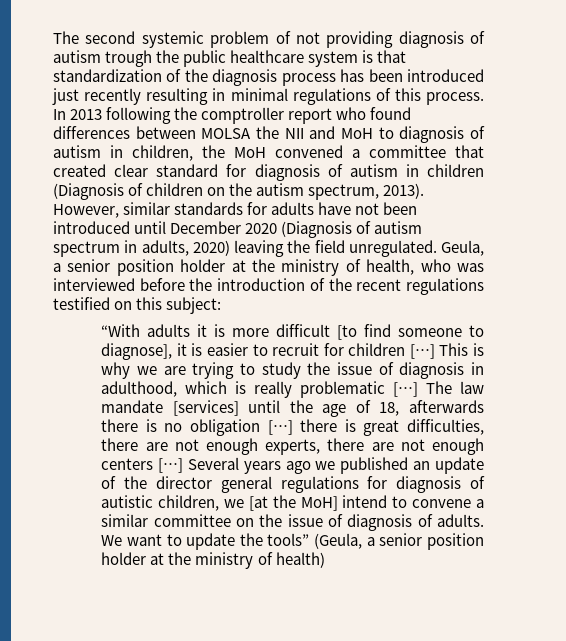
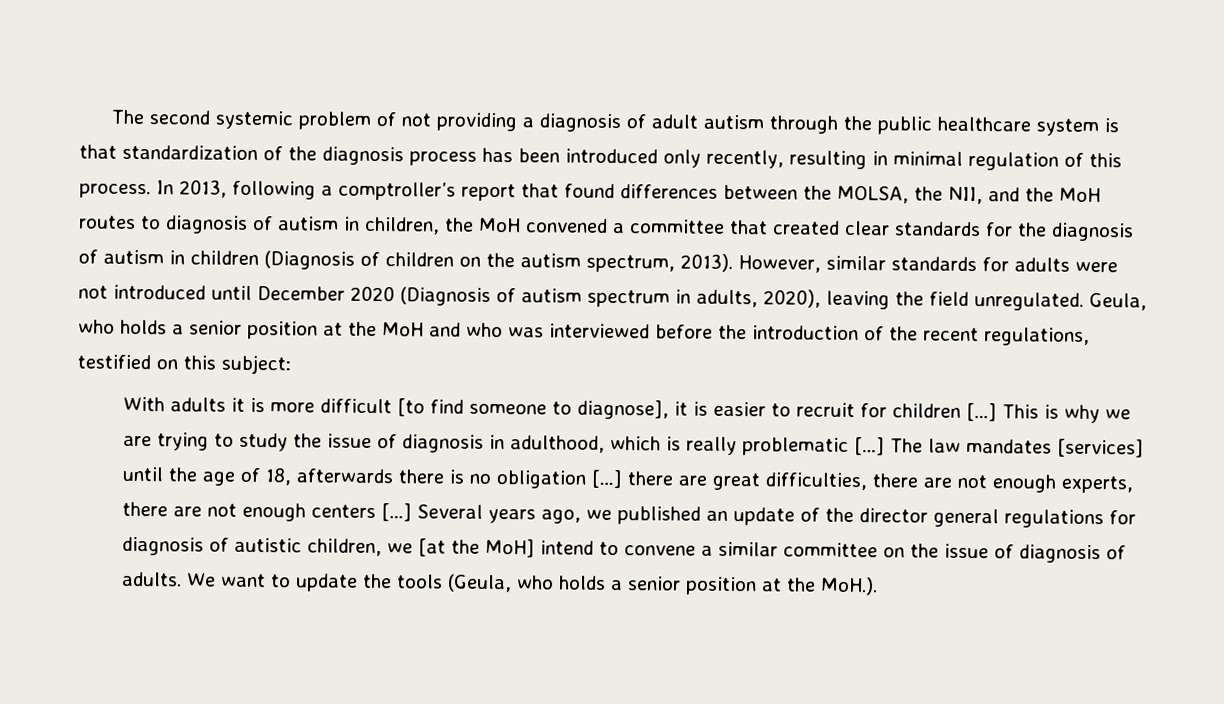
- The second systemic problem of not providing diagnosis of autism trough the public healthcare system is that standardization of the diagnosis process has been introduced just recently resulting in minimal regulations of this process.
+ The second systemic problem of not providing a diagnosis of adult autism through the public healthcare system is that standardization of the diagnosis process has been introduced only recently, resulting in minimal regulation of this process.
- In 2013 following the comptroller report who found differences between MOLSA the NII and MoH to diagnosis of autism in children, the MoH convened a committee that created clear standard for diagnosis of autism in children (Diagnosis of children on the autism spectrum, 2013).
+ In 2013, following a comptroller’s report that found differences between the MOLSA, the NII, and the MoH routes to diagnosis of autism in children, the MoH convened a committee that created clear standards for the diagnosis of autism in children (Diagnosis of children on the autism spectrum, 2013).
- However, similar standards for adults have not been introduced until December 2020 (Diagnosis of autism spectrum in adults, 2020) leaving the field unregulated.
+ However, similar standards for adults were not introduced until December 2020 (Diagnosis of autism spectrum in adults, 2020), leaving the field unregulated.
- Geula, a senior position holder at the ministry of health, who was interviewed before the introduction of the recent regulations testified on this subject:
+ Geula, who holds a senior position at the MoH and who was interviewed before the introduction of the recent regulations, testified on this subject:
- “With adults it is more difficult [to find someone to diagnose], it is easier to recruit for children […]
+ With adults it is more difficult [to find someone to diagnose], it is easier to recruit for children […]
- The law mandate [services] until the age of 18, afterwards there is no obligation […] there is great difficulties, there are not enough experts, there are not enough centers […]
+ The law mandates [services] until the age of 18, afterwards there is no obligation […] there are great difficulties, there are not enough experts, there are not enough centers […]
- Several years ago we published an update of the director general regulations for diagnosis of autistic children, we [at the MoH] intend to convene a similar committee on the issue of diagnosis of adults.
+ Several years ago, we published an update of the director general regulations for diagnosis of autistic children, we [at the MoH] intend to convene a similar committee on the issue of diagnosis of adults.
- We want to update the tools” (Geula, a senior position holder at the ministry of health)
+ We want to update the tools (Geula, who holds a senior position at the MoH.).

